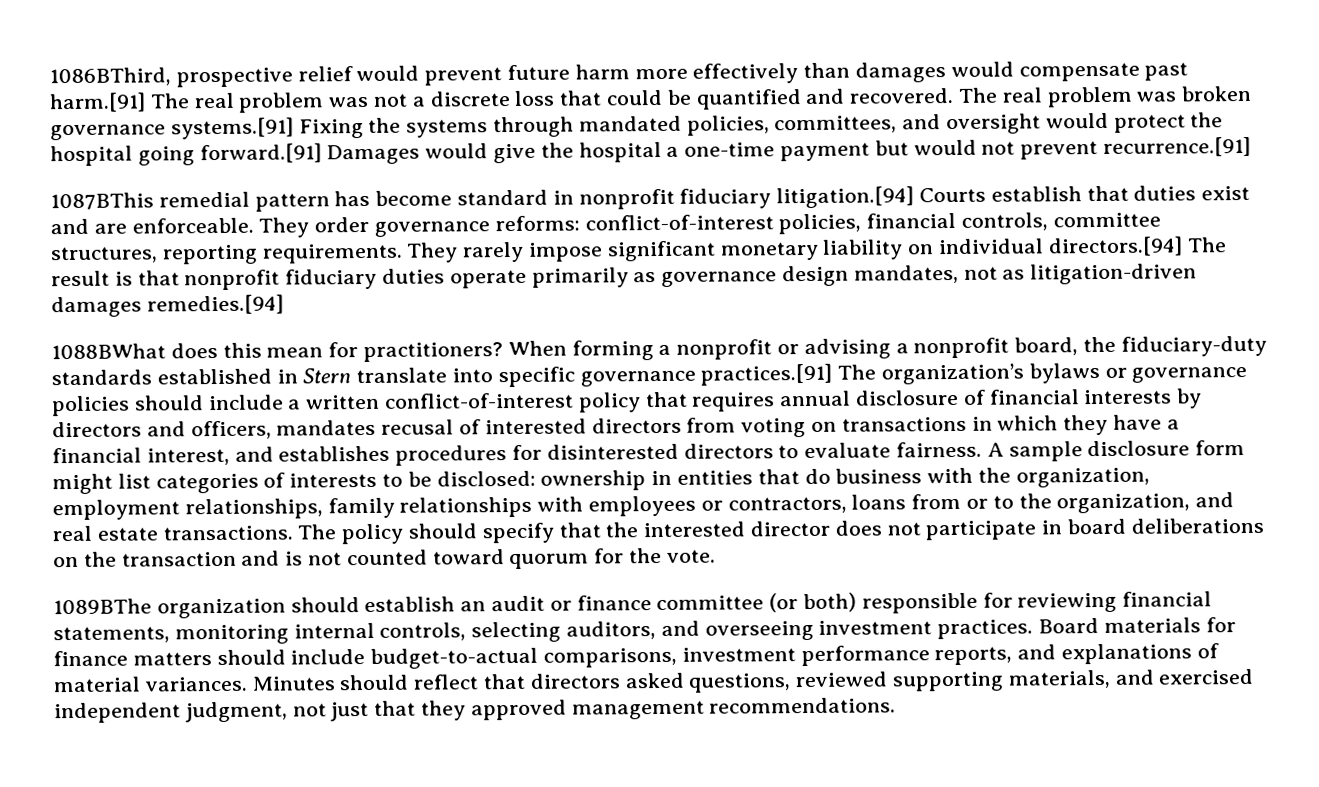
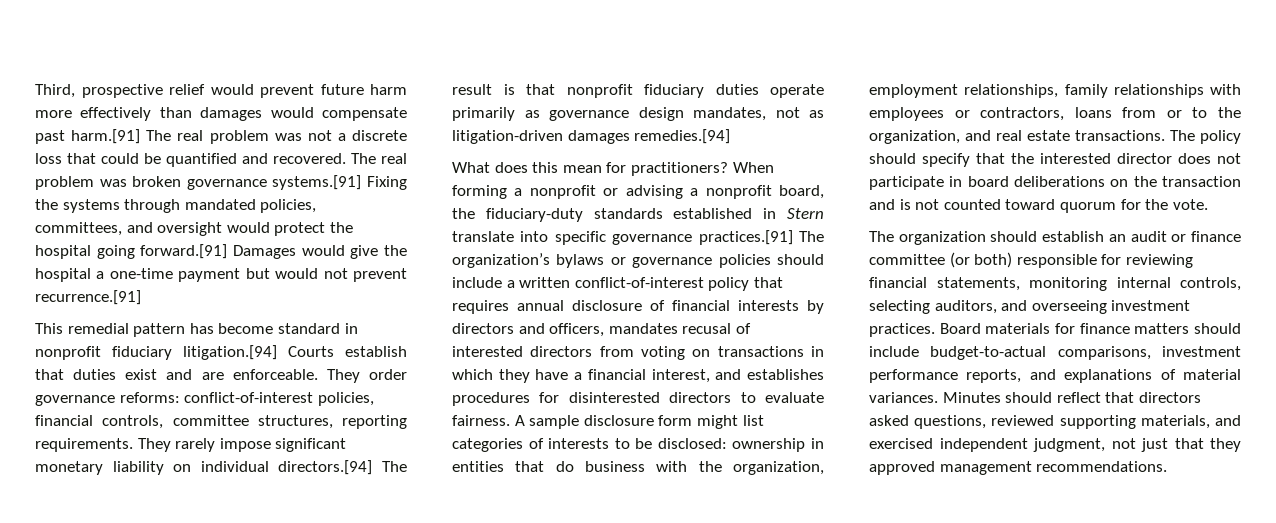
- 1086BThird, prospective relief would prevent future harm more effectively than damages would compensate past harm.[91] The real problem was not a discrete loss that could be quantified and recovered.
+ Third, prospective relief would prevent future harm more effectively than damages would compensate past harm.[91] The real problem was not a discrete loss that could be quantified and recovered.
- 1087BThis remedial pattern has become standard in nonprofit fiduciary litigation.[94] Courts establish that duties exist and are enforceable.
+ This remedial pattern has become standard in nonprofit fiduciary litigation.[94] Courts establish that duties exist and are enforceable.
- 1088BWhat does this mean for practitioners?
+ What does this mean for practitioners?
- 1089BThe organization should establish an audit or finance committee (or both) responsible for reviewing financial statements, monitoring internal controls, selecting auditors, and overseeing investment practices.
+ The organization should establish an audit or finance committee (or both) responsible for reviewing financial statements, monitoring internal controls, selecting auditors, and overseeing investment practices.

